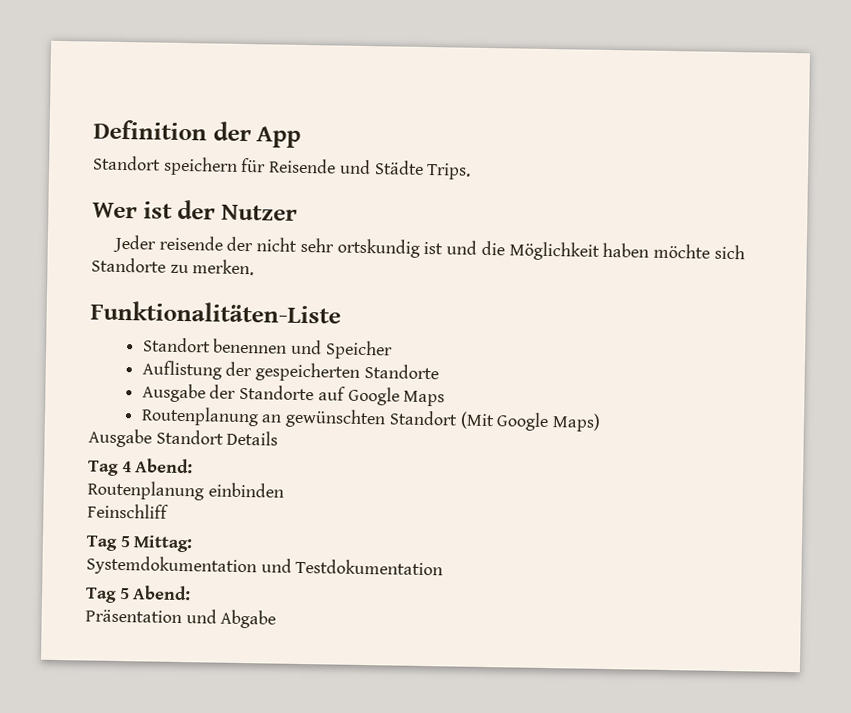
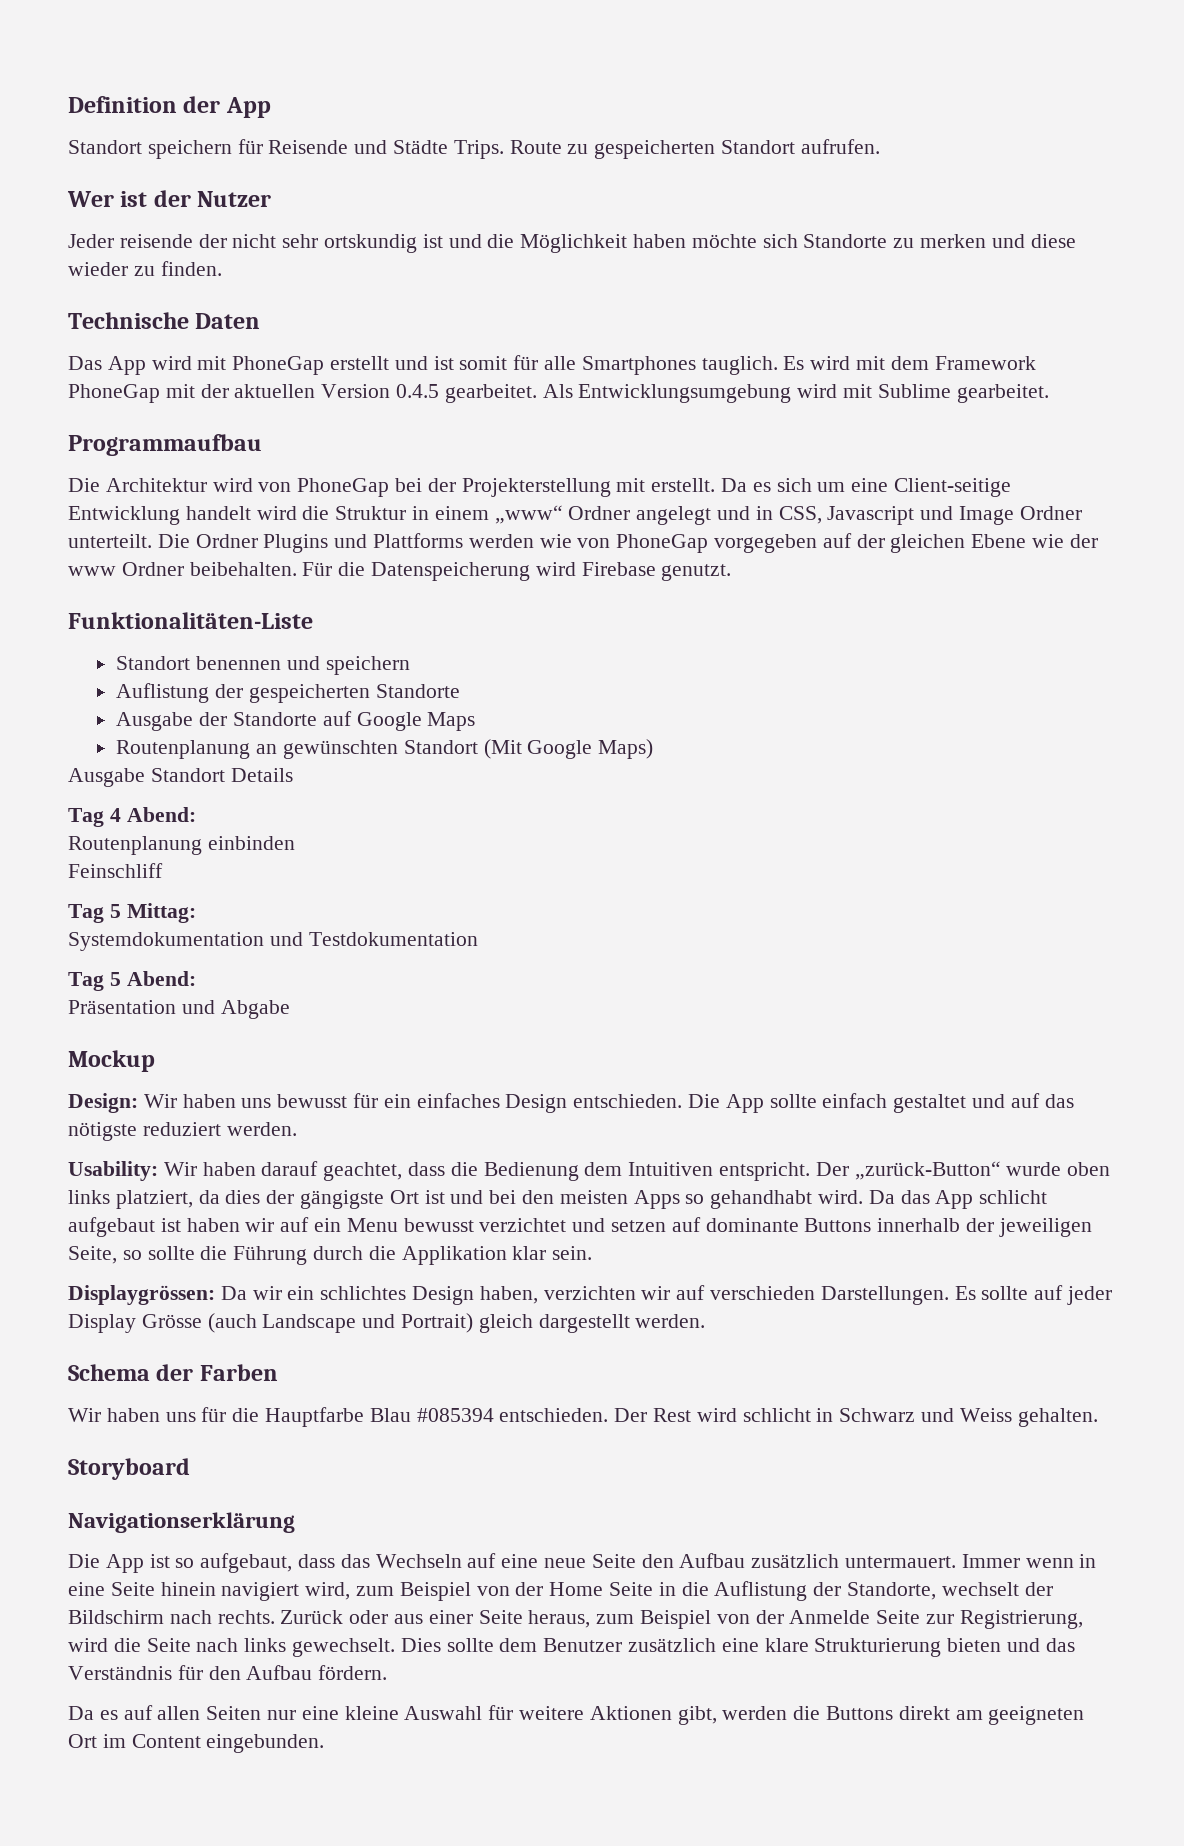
+ Route zu gespeicherten Standort aufrufen.
- Jeder reisende der nicht sehr ortskundig ist und die Möglichkeit haben möchte sich Standorte zu merken.
+ Jeder reisende der nicht sehr ortskundig ist und die Möglichkeit haben möchte sich Standorte zu merken und diese wieder zu finden.
+ Technische Daten
+ Das App wird mit PhoneGap erstellt und ist somit für alle Smartphones tauglich. Es wird mit dem Framework PhoneGap mit der aktuellen Version 0.4.5 gearbeitet. Als Entwicklungsumgebung wird mit Sublime gearbeitet.
+ Programmaufbau
+ Die Architektur wird von PhoneGap bei der Projekterstellung mit erstellt. Da es sich um eine Client-seitige Entwicklung handelt wird die Struktur in einem „www“ Ordner angelegt und in CSS, Javascript und Image Ordner unterteilt. Die Ordner Plugins und Plattforms werden wie von PhoneGap vorgegeben auf der gleichen Ebene wie der www Ordner beibehalten. Für die Datenspeicherung wird Firebase genutzt.
- Standort benennen und Speicher
+ Standort benennen und speichern
+ Mockup
+ Design: Wir haben uns bewusst für ein einfaches Design entschieden. Die App sollte einfach gestaltet und auf das nötigste reduziert werden.
+ Usability: Wir haben darauf geachtet, dass die Bedienung dem Intuitiven entspricht. Der „zurück-Button“ wurde oben links platziert, da dies der gängigste Ort ist und bei den meisten Apps so gehandhabt wird. Da das App schlicht aufgebaut ist haben wir auf ein Menu bewusst verzichtet und setzen auf dominante Buttons innerhalb der jeweiligen Seite, so sollte die Führung durch die Applikation klar sein.
+ Displaygrössen: Da wir ein schlichtes Design haben, verzichten wir auf verschieden Darstellungen. Es sollte auf jeder Display Grösse (auch Landscape und Portrait) gleich dargestellt werden.
+ Schema der Farben
+ Wir haben uns für die Hauptfarbe Blau #085394 entschieden. Der Rest wird schlicht in Schwarz und Weiss gehalten.
+ Storyboard
+ Navigationserklärung
+ Die App ist so aufgebaut, dass das Wechseln auf eine neue Seite den Aufbau zusätzlich untermauert. Immer wenn in eine Seite hinein navigiert wird, zum Beispiel von der Home Seite in die Auflistung der Standorte, wechselt der Bildschirm nach rechts. Zurück oder aus einer Seite heraus, zum Beispiel von der Anmelde Seite zur Registrierung, wird die Seite nach links gewechselt. Dies sollte dem Benutzer zusätzlich eine klare Strukturierung bieten und das Verständnis für den Aufbau fördern.
+ Da es auf allen Seiten nur eine kleine Auswahl für weitere Aktionen gibt, werden die Buttons direkt am geeigneten Ort im Content eingebunden.

